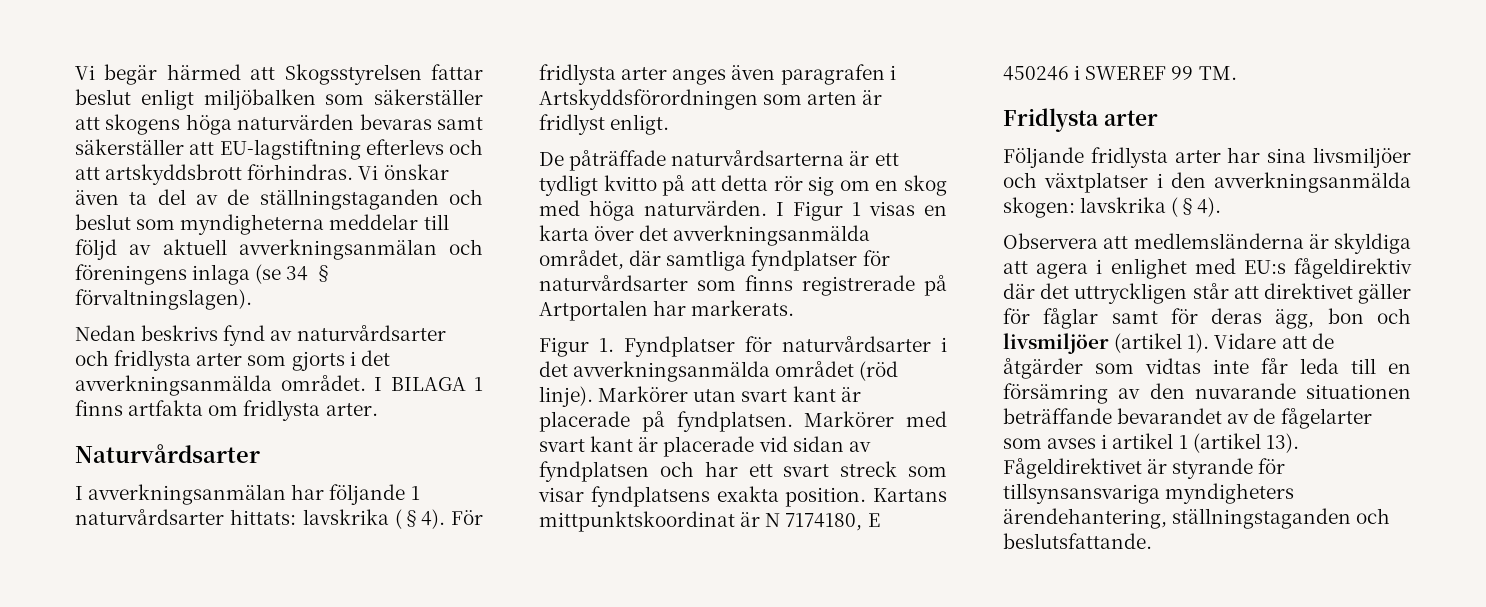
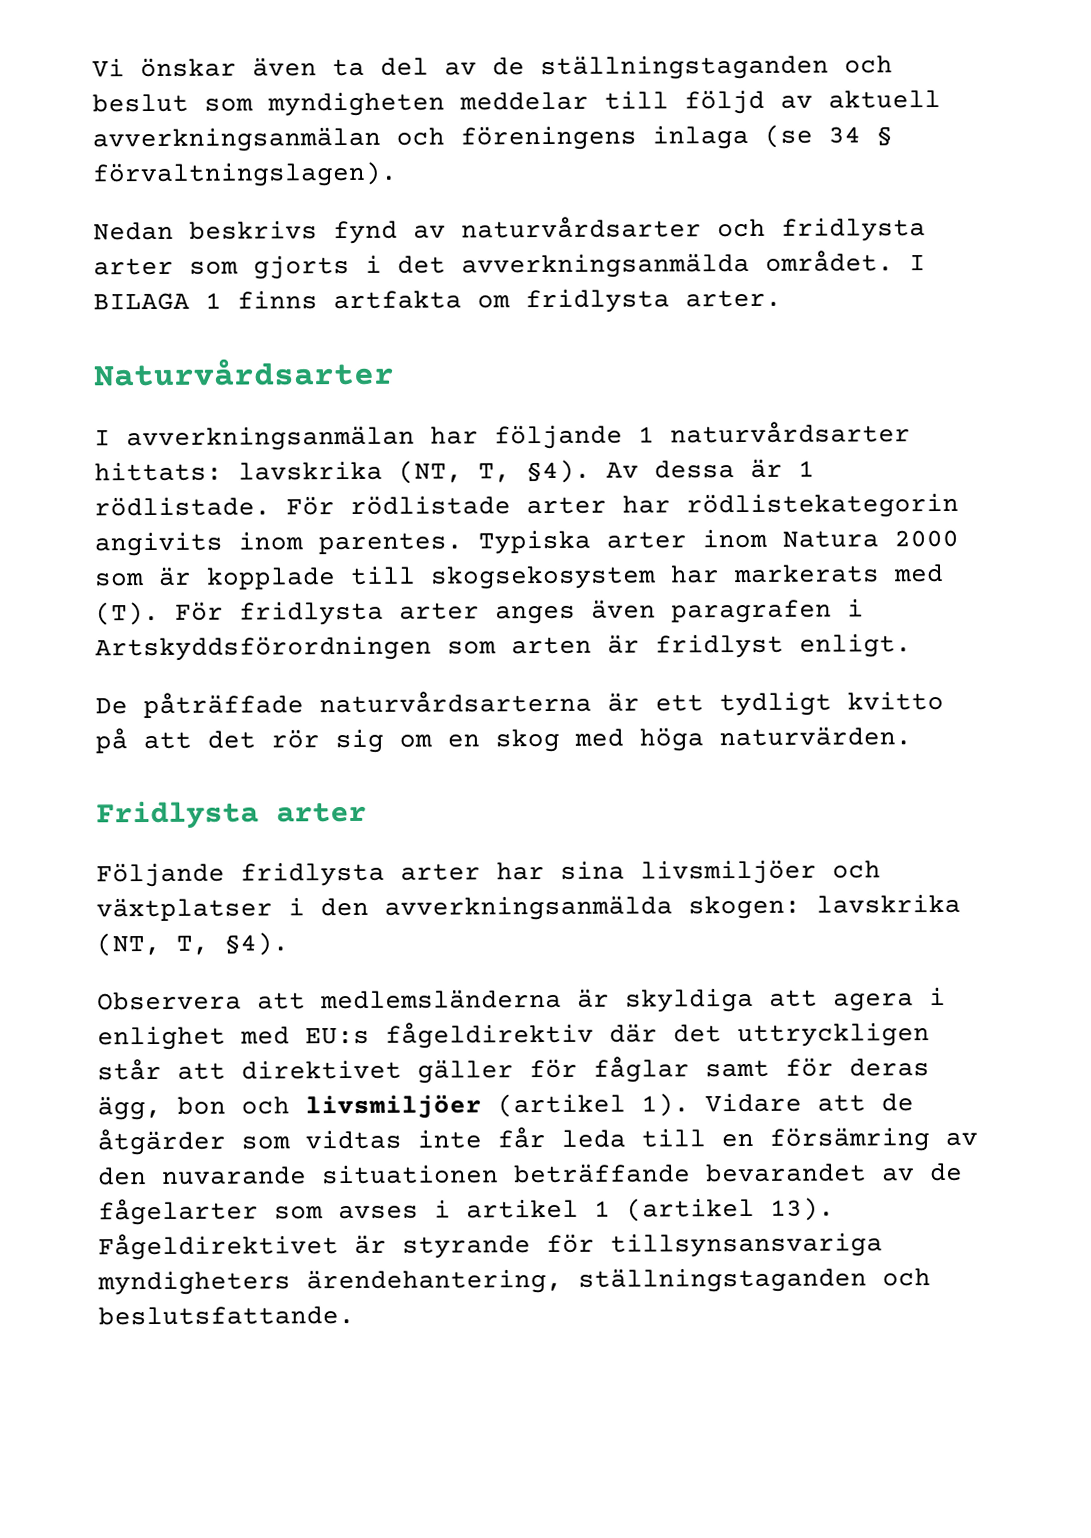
- Vi begär härmed att Skogsstyrelsen fattar beslut enligt miljöbalken som säkerställer att skogens höga naturvärden bevaras samt säkerställer att EU-lagstiftning efterlevs och att artskyddsbrott förhindras. Vi önskar även ta del av de ställningstaganden och beslut som myndigheterna meddelar till följd av aktuell avverkningsanmälan och föreningens inlaga (se 34 § förvaltningslagen).
+ Vi önskar även ta del av de ställningstaganden och beslut som myndigheten meddelar till följd av aktuell avverkningsanmälan och föreningens inlaga (se 34 § förvaltningslagen).
- I avverkningsanmälan har följande 1 naturvårdsarter hittats: lavskrika (§4). För fridlysta arter anges även paragrafen i Artskyddsförordningen som arten är fridlyst enligt.
+ I avverkningsanmälan har följande 1 naturvårdsarter hittats: lavskrika (NT, T, §4). Av dessa är 1 rödlistade. För rödlistade arter har rödlistekategorin angivits inom parentes. Typiska arter inom Natura 2000 som är kopplade till skogsekosystem har markerats med (T). För fridlysta arter anges även paragrafen i Artskyddsförordningen som arten är fridlyst enligt.
- De påträffade naturvårdsarterna är ett tydligt kvitto på att detta rör sig om en skog med höga naturvärden. I Figur 1 visas en karta över det avverkningsanmälda området, där samtliga fyndplatser för naturvårdsarter som finns registrerade på Artportalen har markerats.
- Figur 1. Fyndplatser för naturvårdsarter i det avverkningsanmälda området (röd linje). Markörer utan svart kant är placerade på fyndplatsen. Markörer med svart kant är placerade vid sidan av fyndplatsen och har ett svart streck som visar fyndplatsens exakta position. Kartans mittpunktskoordinat är N 7174180, E 450246 i SWEREF 99 TM.
+ De påträffade naturvårdsarterna är ett tydligt kvitto på att det rör sig om en skog med höga naturvärden.
- Följande fridlysta arter har sina livsmiljöer och växtplatser i den avverkningsanmälda skogen: lavskrika (§4).
+ Följande fridlysta arter har sina livsmiljöer och växtplatser i den avverkningsanmälda skogen: lavskrika (NT, T, §4).

